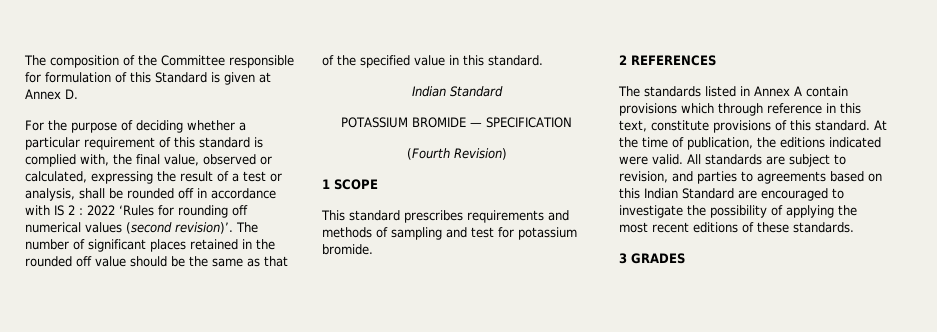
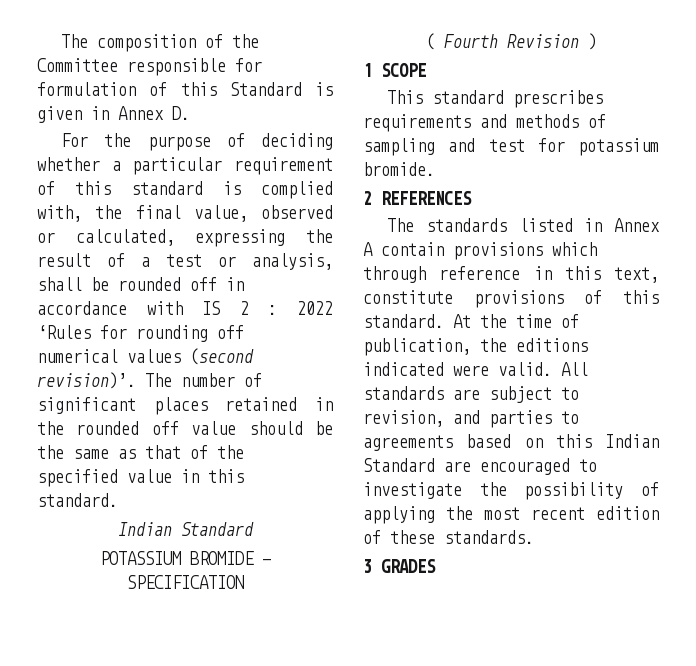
- The composition of the Committee responsible for formulation of this Standard is given at Annex D.
+ The composition of the Committee responsible for formulation of this Standard is given in Annex D.
- (Fourth Revision)
+ ( Fourth Revision )
- All standards are subject to revision, and parties to agreements based on this Indian Standard are encouraged to investigate the possibility of applying the most recent editions of these standards.
+ All standards are subject to revision, and parties to agreements based on this Indian Standard are encouraged to investigate the possibility of applying the most recent edition of these standards.

